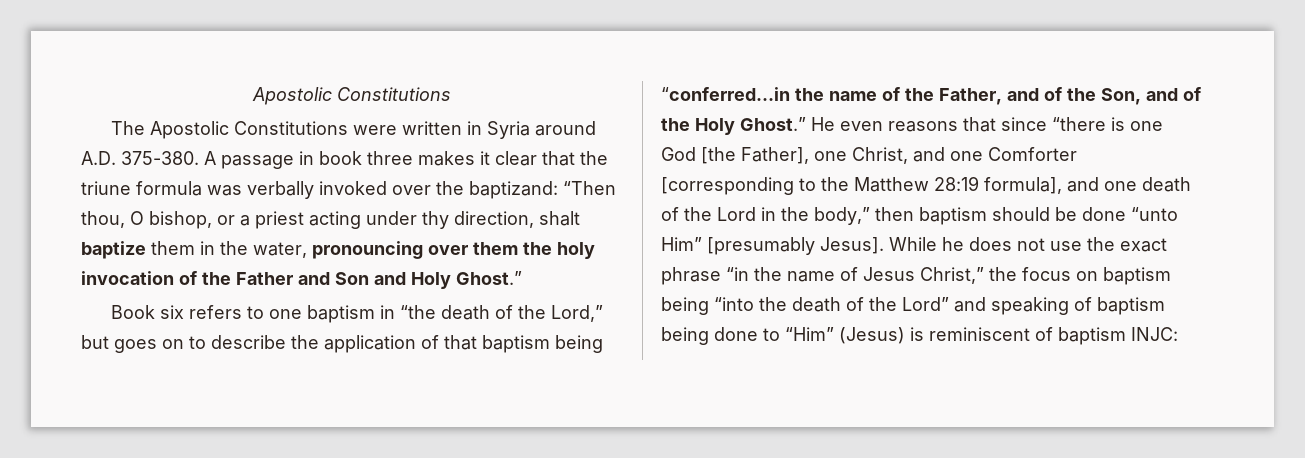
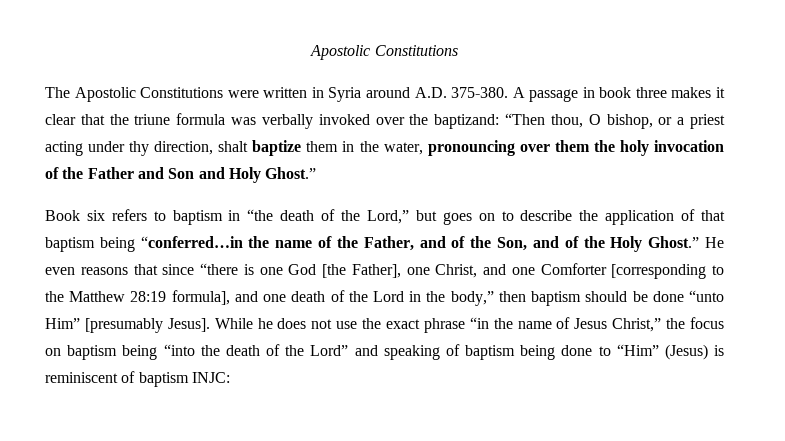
- Book six refers to one baptism in “the death of the Lord,” but goes on to describe the application of that baptism being “conferred…in the name of the Father, and of the Son, and of the Holy Ghost.”
+ Book six refers to baptism in “the death of the Lord,” but goes on to describe the application of that baptism being “conferred…in the name of the Father, and of the Son, and of the Holy Ghost.”

